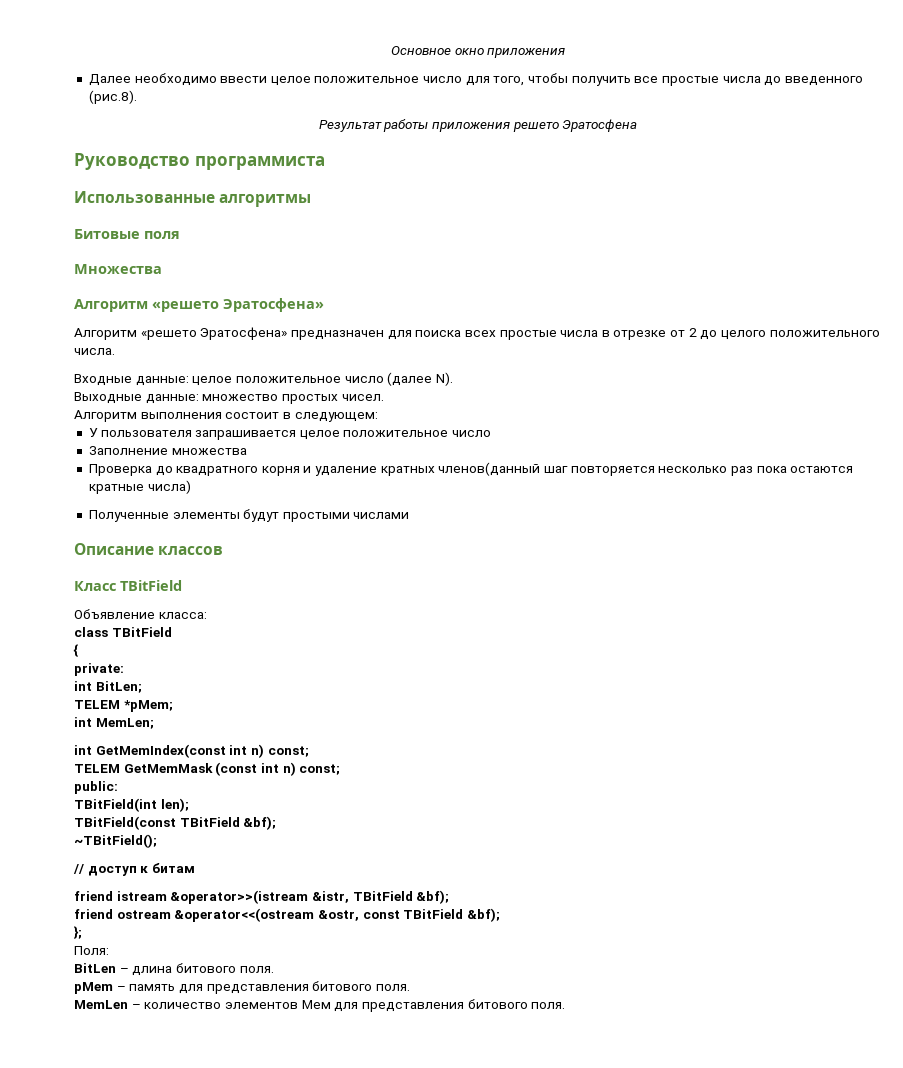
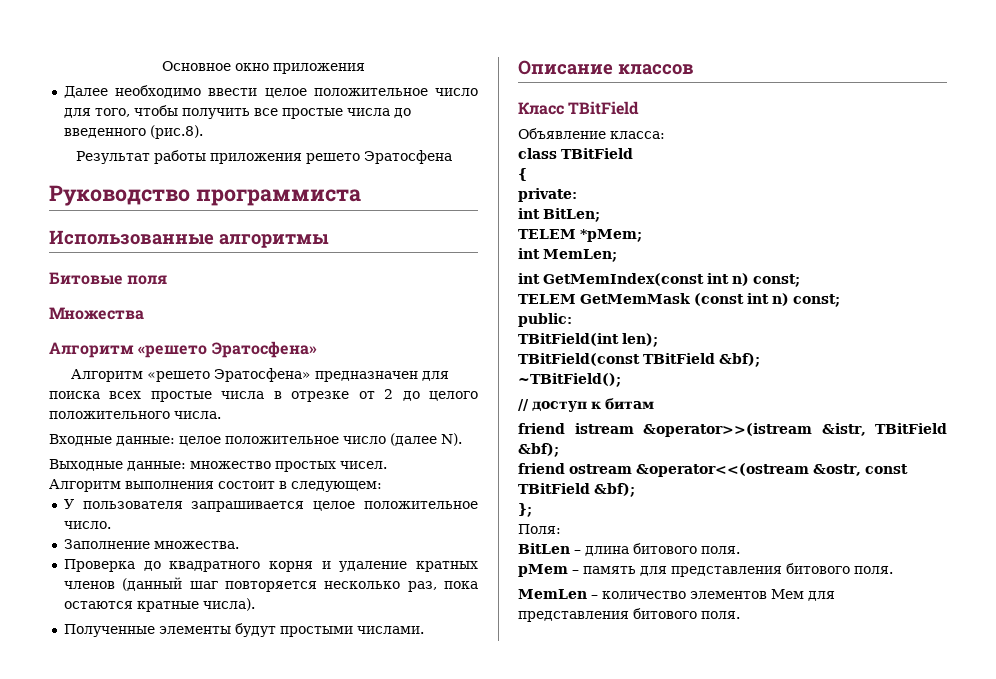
- У пользователя запрашивается целое положительное число
+ У пользователя запрашивается целое положительное число.
- Заполнение множества
+ Заполнение множества.
- Проверка до квадратного корня и удаление кратных членов(данный шаг повторяется несколько раз пока остаются кратные числа)
+ Проверка до квадратного корня и удаление кратных членов (данный шаг повторяется несколько раз, пока остаются кратные числа).
- Полученные элементы будут простыми числами
+ Полученные элементы будут простыми числами.

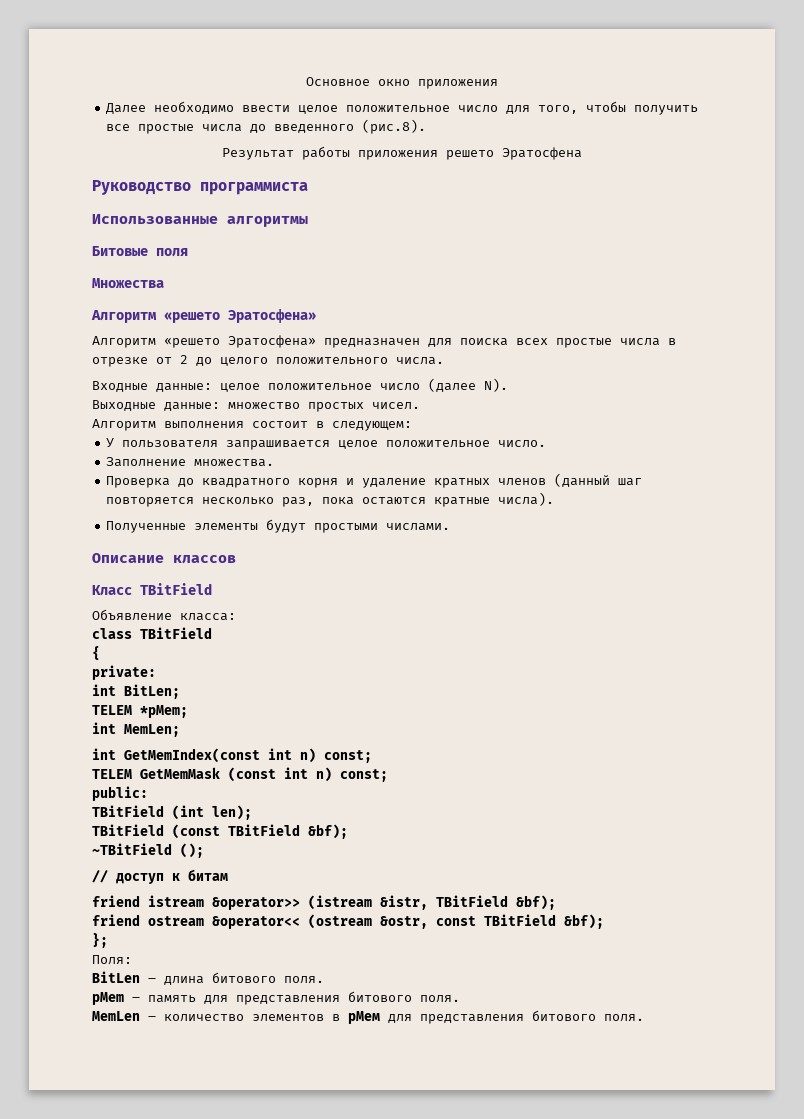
- TBitField(int len);
+ TBitField (int len);
- TBitField(const TBitField &bf);
- ~TBitField();
+ TBitField (const TBitField &bf);
+ ~TBitField ();
- friend istream &operator>>(istream &istr, TBitField &bf);
+ friend istream &operator>> (istream &istr, TBitField &bf);
- friend ostream &operator<<(ostream &ostr, const TBitField &bf);
+ friend ostream &operator<< (ostream &ostr, const TBitField &bf);
- MemLen – количество элементов Мем для представления битового поля.
+ MemLen – количество элементов в pМем для представления битового поля.

